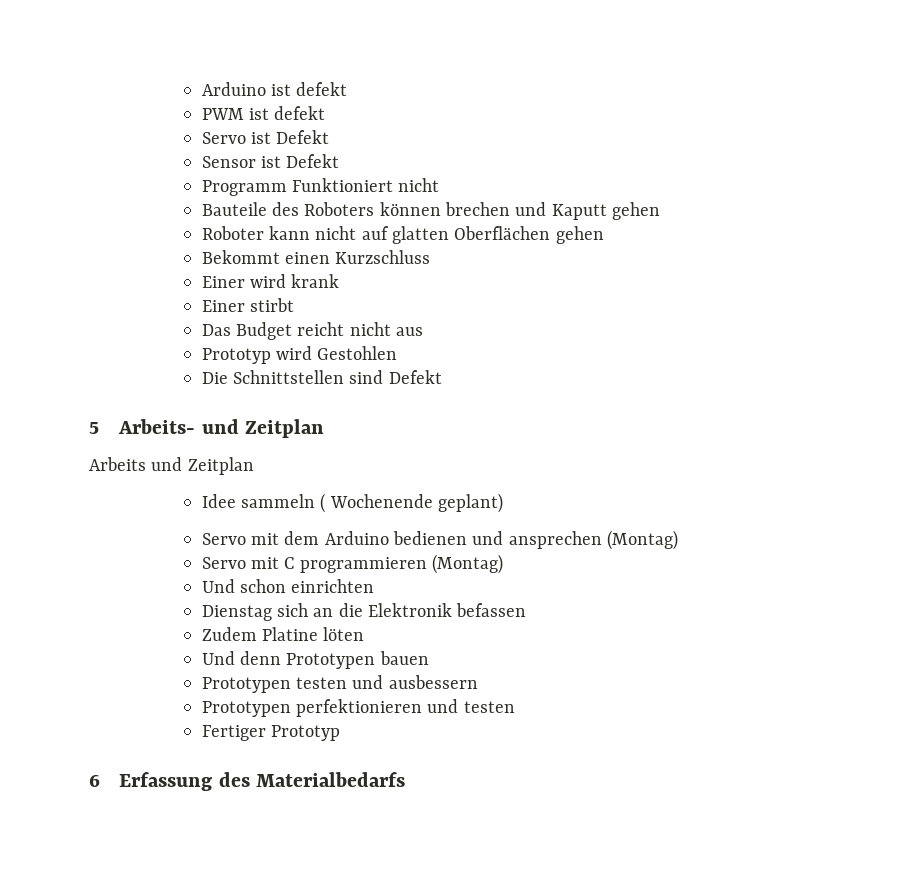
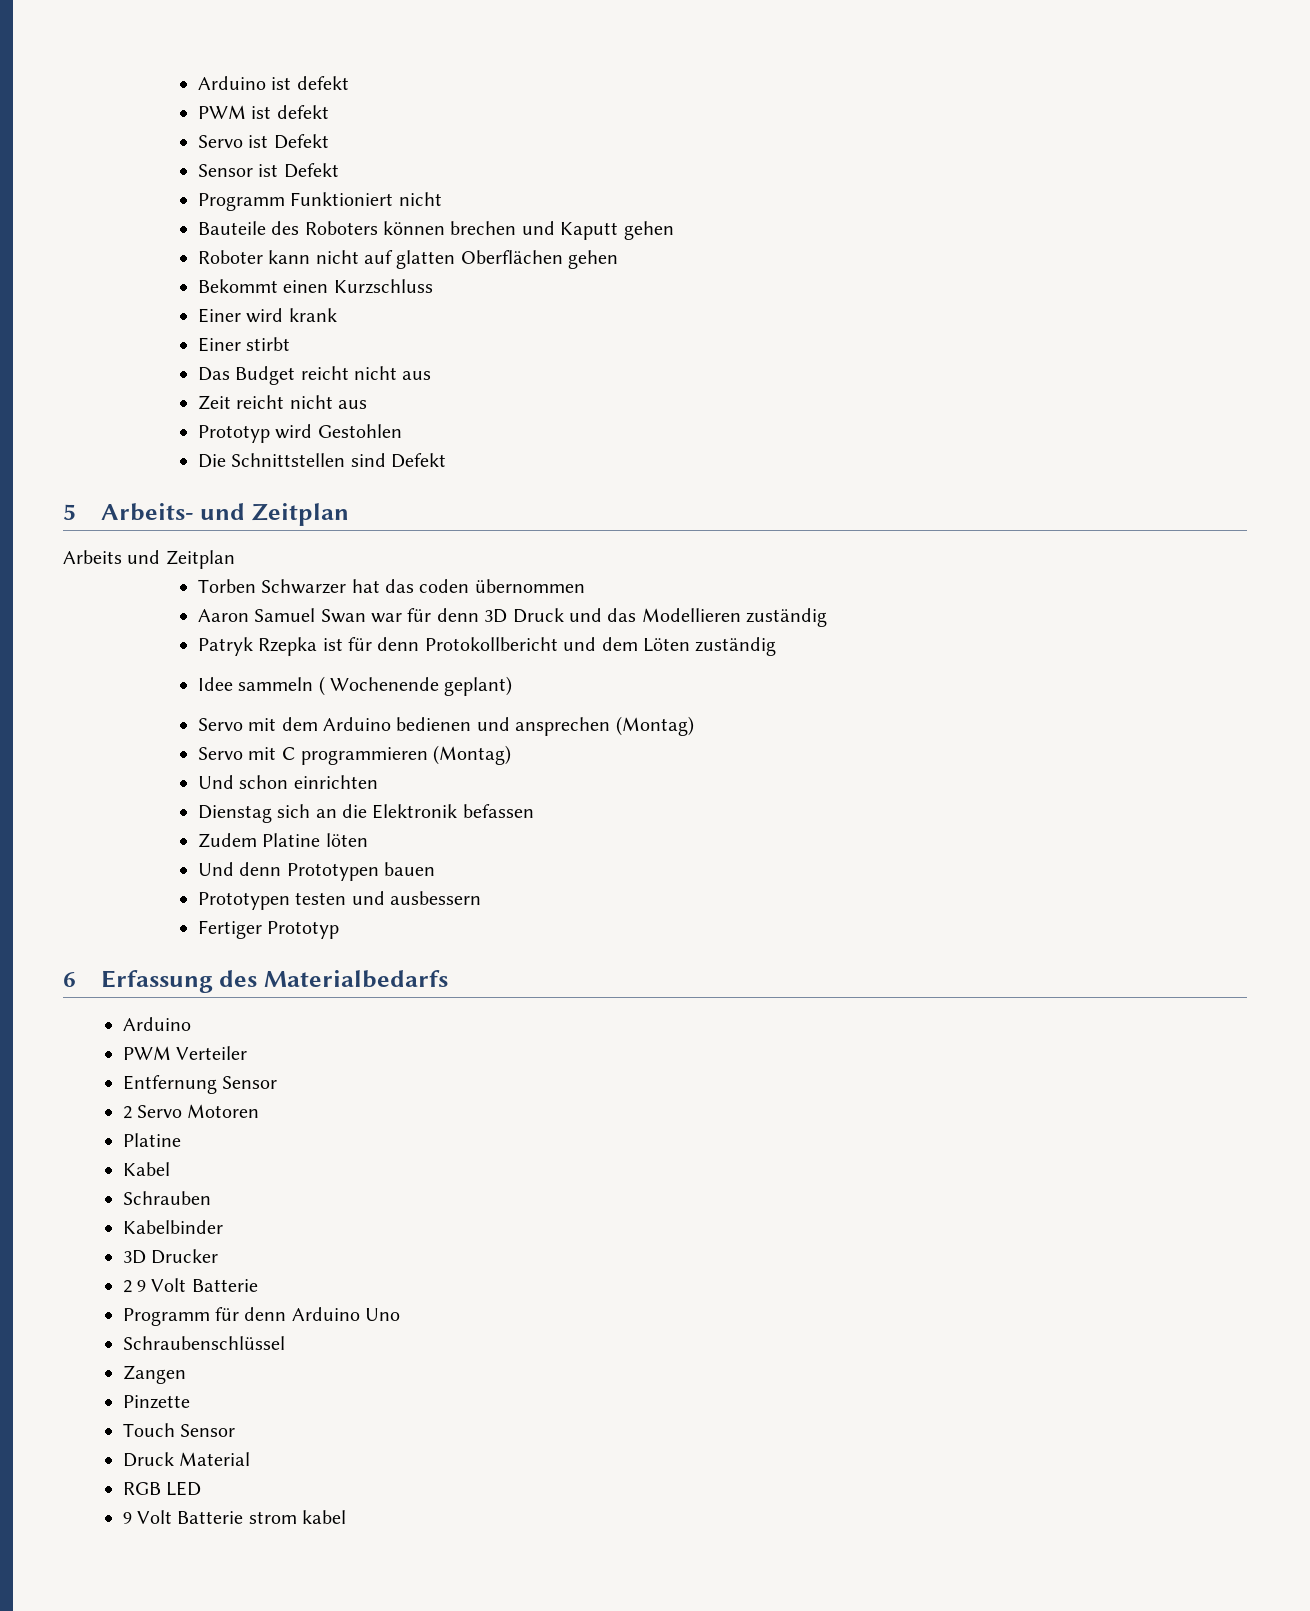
+ Zeit reicht nicht aus
+ Torben Schwarzer hat das coden übernommen
+ Aaron Samuel Swan war für denn 3D Druck und das Modellieren zuständig
+ Patryk Rzepka ist für denn Protokollbericht und dem Löten zuständig
- Prototypen perfektionieren und testen
  6 Erfassung des Materialbedarfs
+ Arduino
+ PWM Verteiler
+ Entfernung Sensor
+ 2 Servo Motoren
+ Platine
+ Kabel
+ Schrauben
+ Kabelbinder
+ 3D Drucker
+ 2 9 Volt Batterie
+ Programm für denn Arduino Uno
+ Schraubenschlüssel
+ Zangen
+ Pinzette
+ Touch Sensor
+ Druck Material
+ RGB LED
+ 9 Volt Batterie strom kabel

